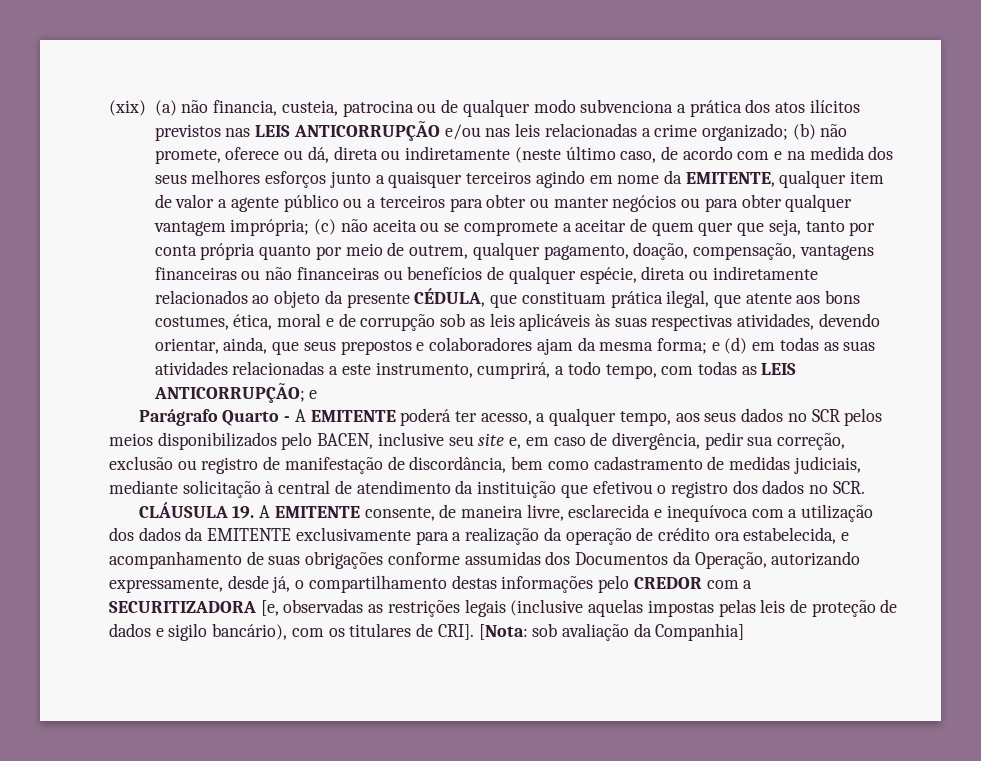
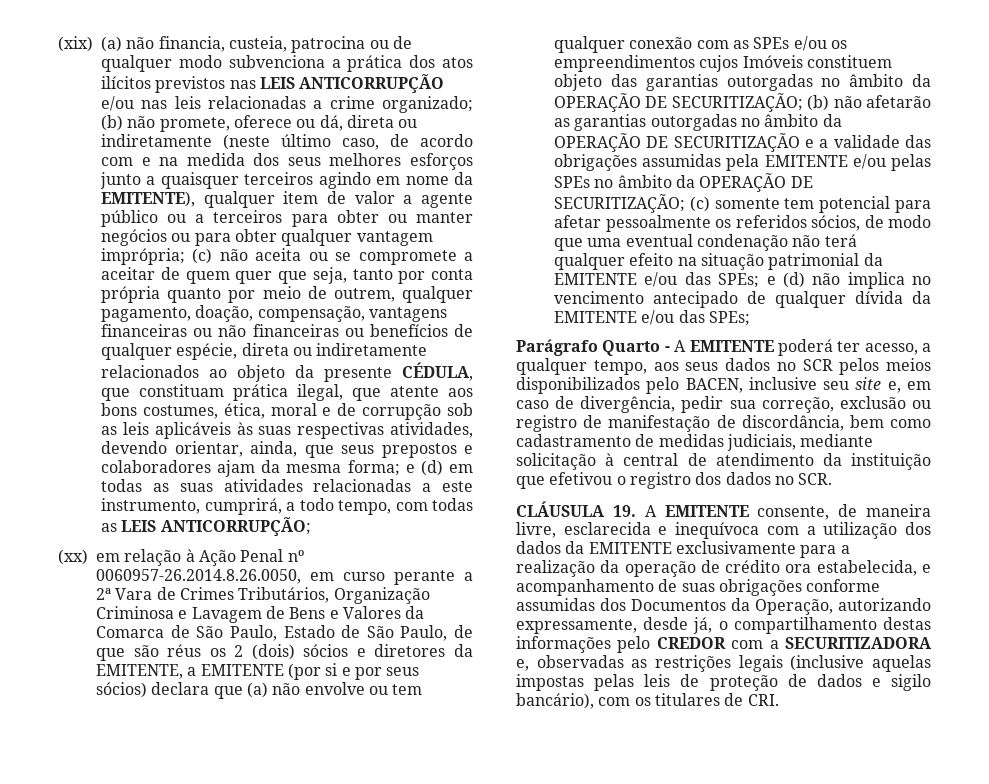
- (b) não promete, oferece ou dá, direta ou indiretamente (neste último caso, de acordo com e na medida dos seus melhores esforços junto a quaisquer terceiros agindo em nome da EMITENTE, qualquer item de valor a agente público ou a terceiros para obter ou manter negócios ou para obter qualquer vantagem imprópria;
+ (b) não promete, oferece ou dá, direta ou indiretamente (neste último caso, de acordo com e na medida dos seus melhores esforços junto a quaisquer terceiros agindo em nome da EMITENTE), qualquer item de valor a agente público ou a terceiros para obter ou manter negócios ou para obter qualquer vantagem imprópria;
- e (d) em todas as suas atividades relacionadas a este instrumento, cumprirá, a todo tempo, com todas as LEIS ANTICORRUPÇÃO; e
+ e (d) em todas as suas atividades relacionadas a este instrumento, cumprirá, a todo tempo, com todas as LEIS ANTICORRUPÇÃO;
+ (xx) em relação à Ação Penal nº 0060957-26.2014.8.26.0050, em curso perante a 2ª Vara de Crimes Tributários, Organização Criminosa e Lavagem de Bens e Valores da Comarca de São Paulo, Estado de São Paulo, de que são réus os 2 (dois) sócios e diretores da EMITENTE, a EMITENTE (por si e por seus sócios) declara que (a) não envolve ou tem qualquer conexão com as SPEs e/ou os empreendimentos cujos Imóveis constituem objeto das garantias outorgadas no âmbito da OPERAÇÃO DE SECURITIZAÇÃO; (b) não afetarão as garantias outorgadas no âmbito da OPERAÇÃO DE SECURITIZAÇÃO e a validade das obrigações assumidas pela EMITENTE e/ou pelas SPEs no âmbito da OPERAÇÃO DE SECURITIZAÇÃO; (c) somente tem potencial para afetar pessoalmente os referidos sócios, de modo que uma eventual condenação não terá qualquer efeito na situação patrimonial da EMITENTE e/ou das SPEs; e (d) não implica no vencimento antecipado de qualquer dívida da EMITENTE e/ou das SPEs;
- CLÁUSULA 19. A EMITENTE consente, de maneira livre, esclarecida e inequívoca com a utilização dos dados da EMITENTE exclusivamente para a realização da operação de crédito ora estabelecida, e acompanhamento de suas obrigações conforme assumidas dos Documentos da Operação, autorizando expressamente, desde já, o compartilhamento destas informações pelo CREDOR com a SECURITIZADORA [e, observadas as restrições legais (inclusive aquelas impostas pelas leis de proteção de dados e sigilo bancário), com os titulares de CRI]. [Nota: sob avaliação da Companhia]
+ CLÁUSULA 19. A EMITENTE consente, de maneira livre, esclarecida e inequívoca com a utilização dos dados da EMITENTE exclusivamente para a realização da operação de crédito ora estabelecida, e acompanhamento de suas obrigações conforme assumidas dos Documentos da Operação, autorizando expressamente, desde já, o compartilhamento destas informações pelo CREDOR com a SECURITIZADORA e, observadas as restrições legais (inclusive aquelas impostas pelas leis de proteção de dados e sigilo bancário), com os titulares de CRI.

